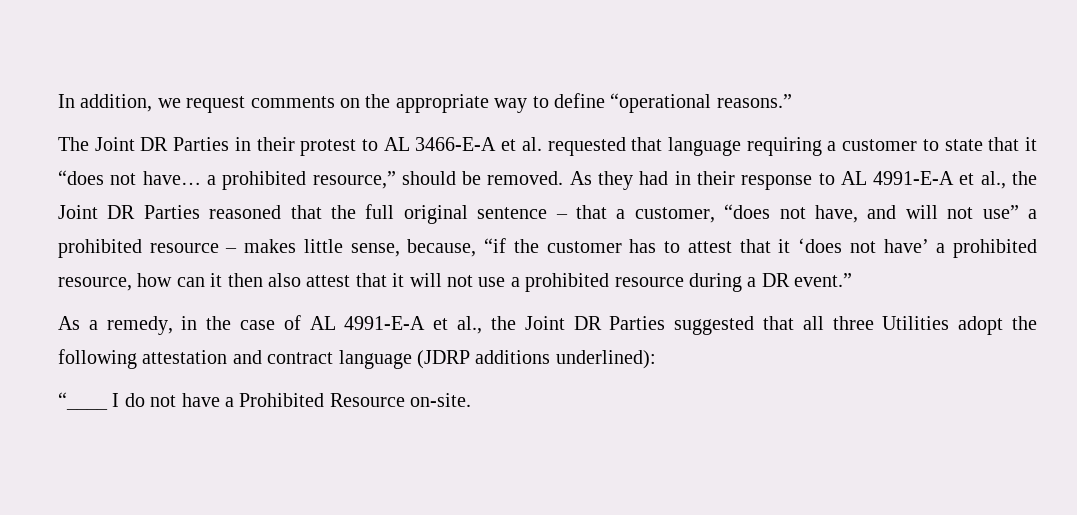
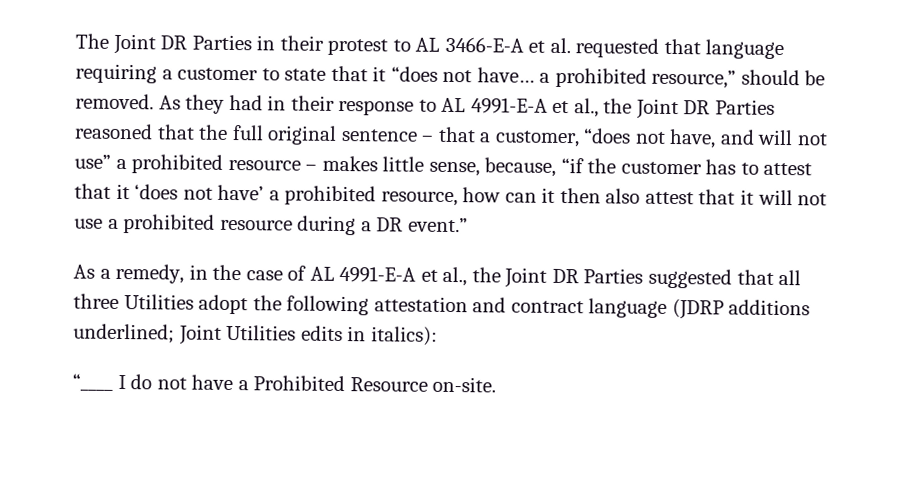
- In addition, we request comments on the appropriate way to define “operational reasons.”
- As a remedy, in the case of AL 4991-E-A et al., the Joint DR Parties suggested that all three Utilities adopt the following attestation and contract language (JDRP additions underlined):
+ As a remedy, in the case of AL 4991-E-A et al., the Joint DR Parties suggested that all three Utilities adopt the following attestation and contract language (JDRP additions underlined; Joint Utilities edits in italics):

